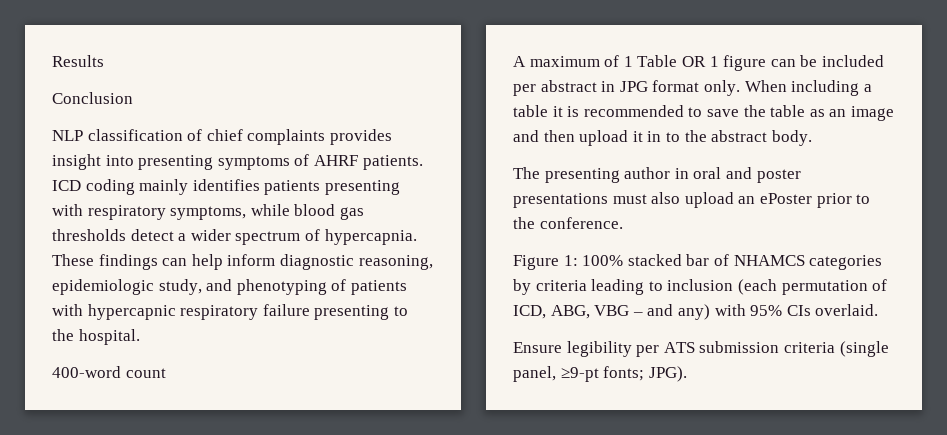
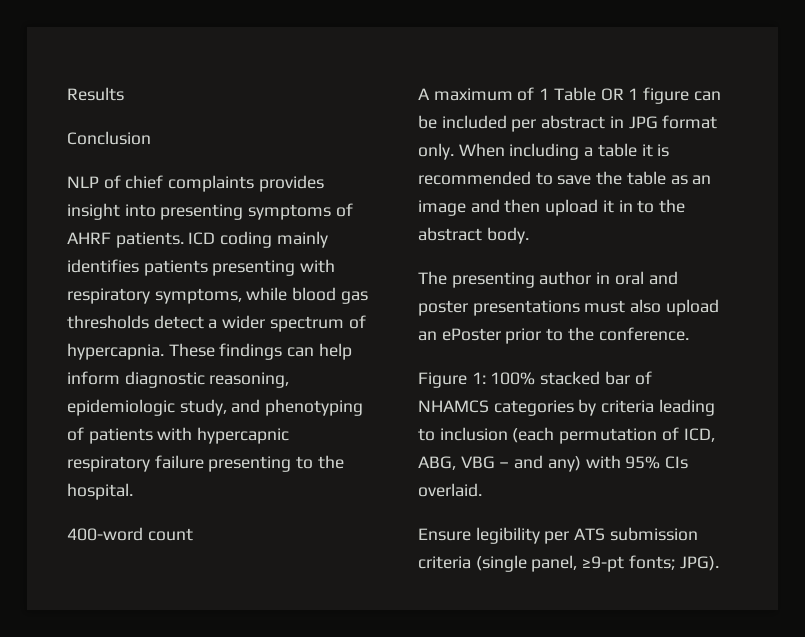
- NLP classification of chief complaints provides insight into presenting symptoms of AHRF patients.
+ NLP of chief complaints provides insight into presenting symptoms of AHRF patients.

